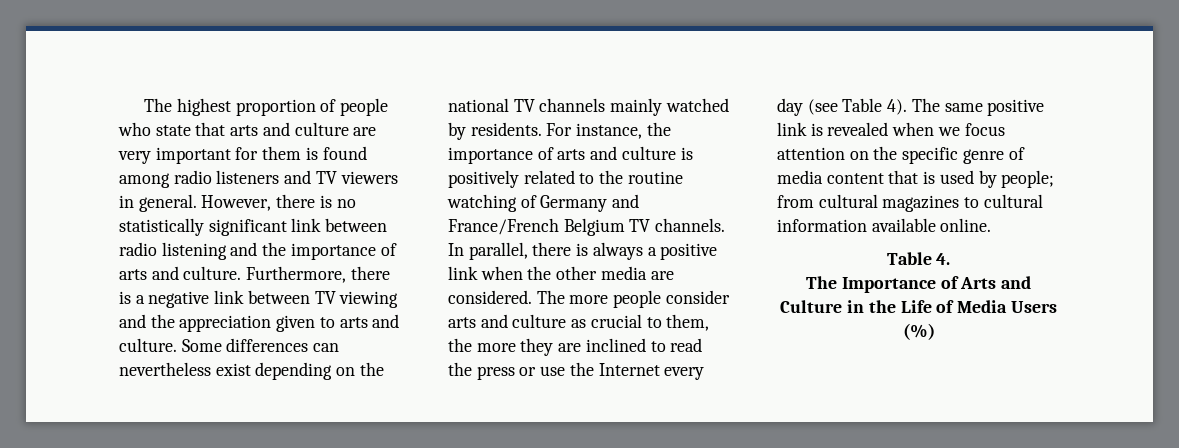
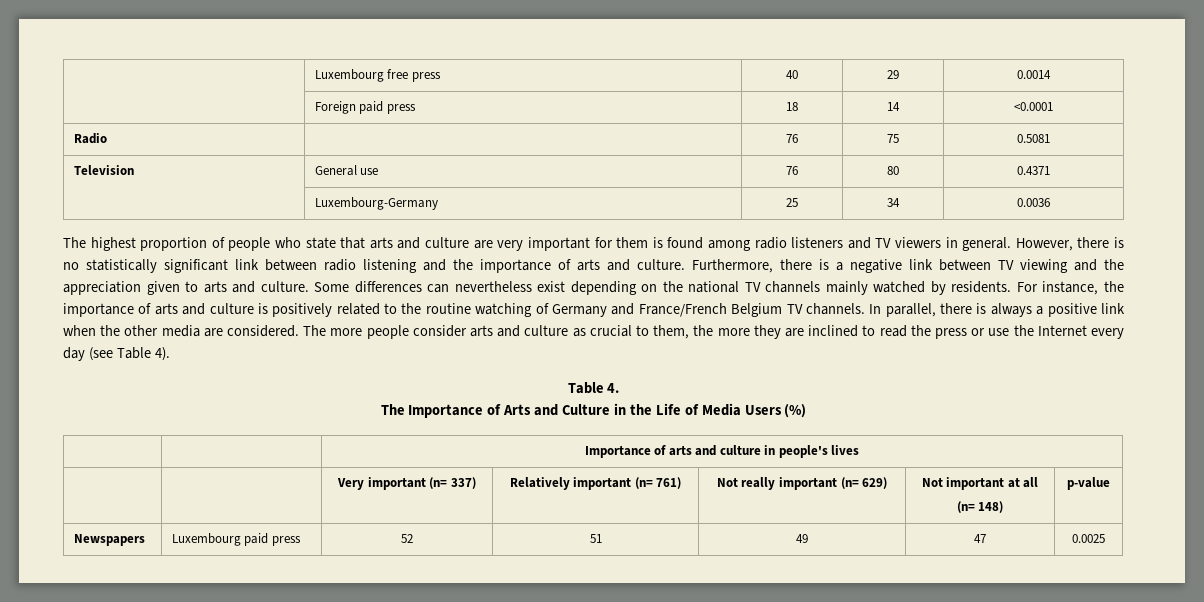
+ | Luxembourg free press | 40 | 29 | 0.0014
+ | Foreign paid press | 18 | 14 | <0.0001
+ Radio | | 76 | 75 | 0.5081
+ Television | General use | 76 | 80 | 0.4371
+ | Luxembourg-Germany | 25 | 34 | 0.0036
- The same positive link is revealed when we focus attention on the specific genre of media content that is used by people; from cultural magazines to cultural information available online.
+ | | Importance of arts and culture in people's lives
+ | | Very important (n= 337) | Relatively important (n= 761) | Not really important (n= 629) | Not important at all
+ (n= 148) | p-value
+ Newspapers | Luxembourg paid press | 52 | 51 | 49 | 47 | 0.0025

